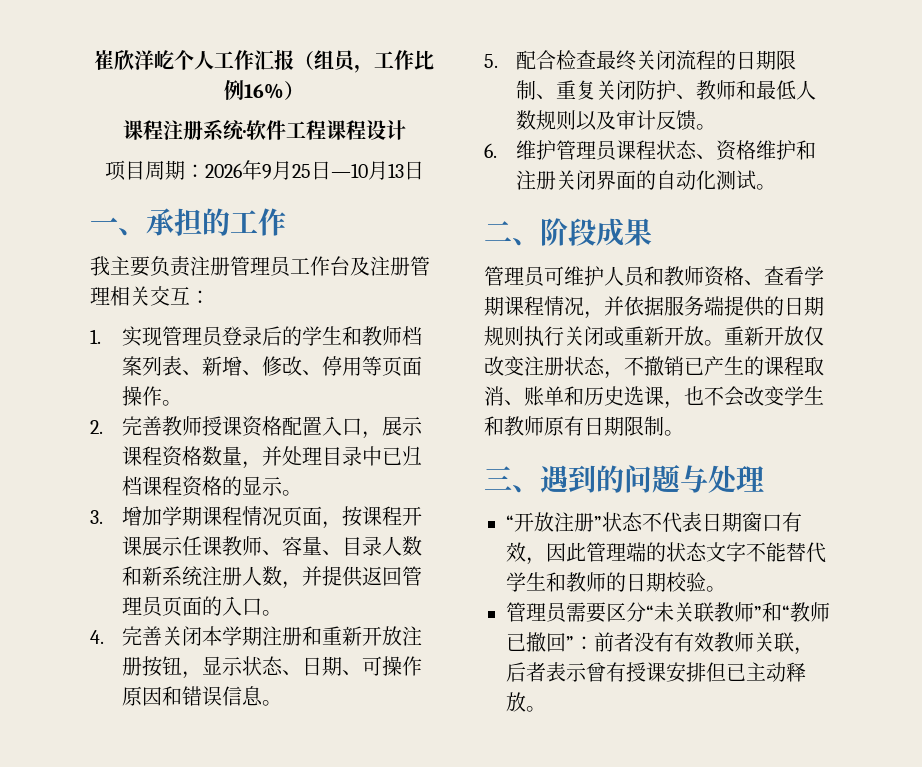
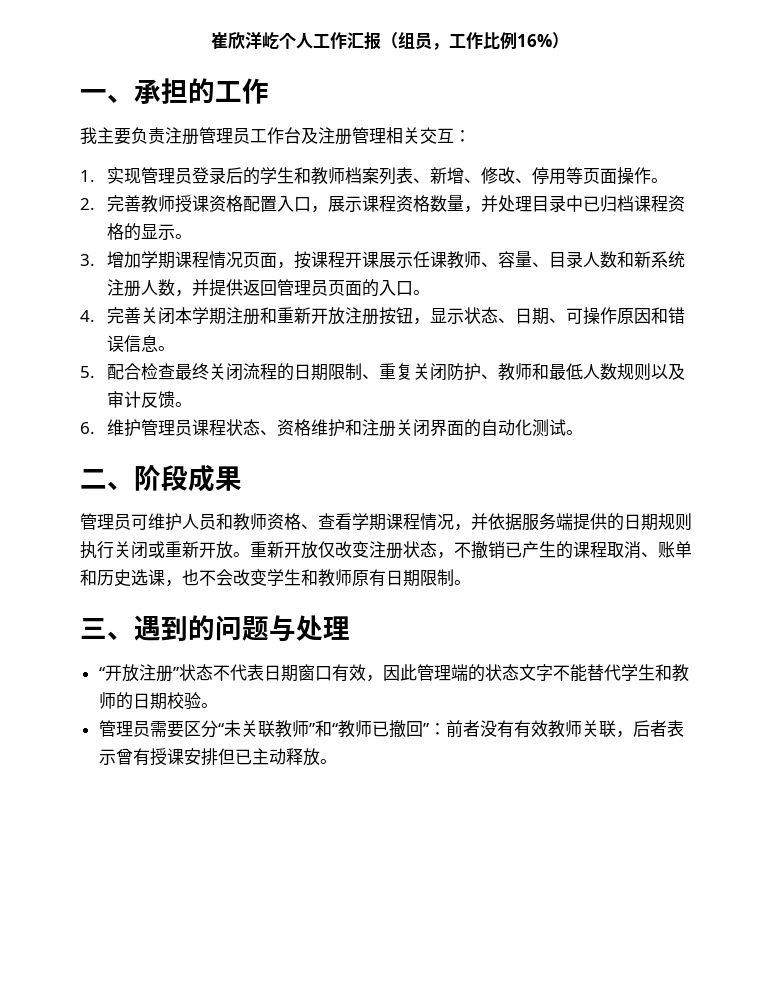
- 课程注册系统·软件工程课程设计
- 项目周期：2026年9月25日—10月13日

